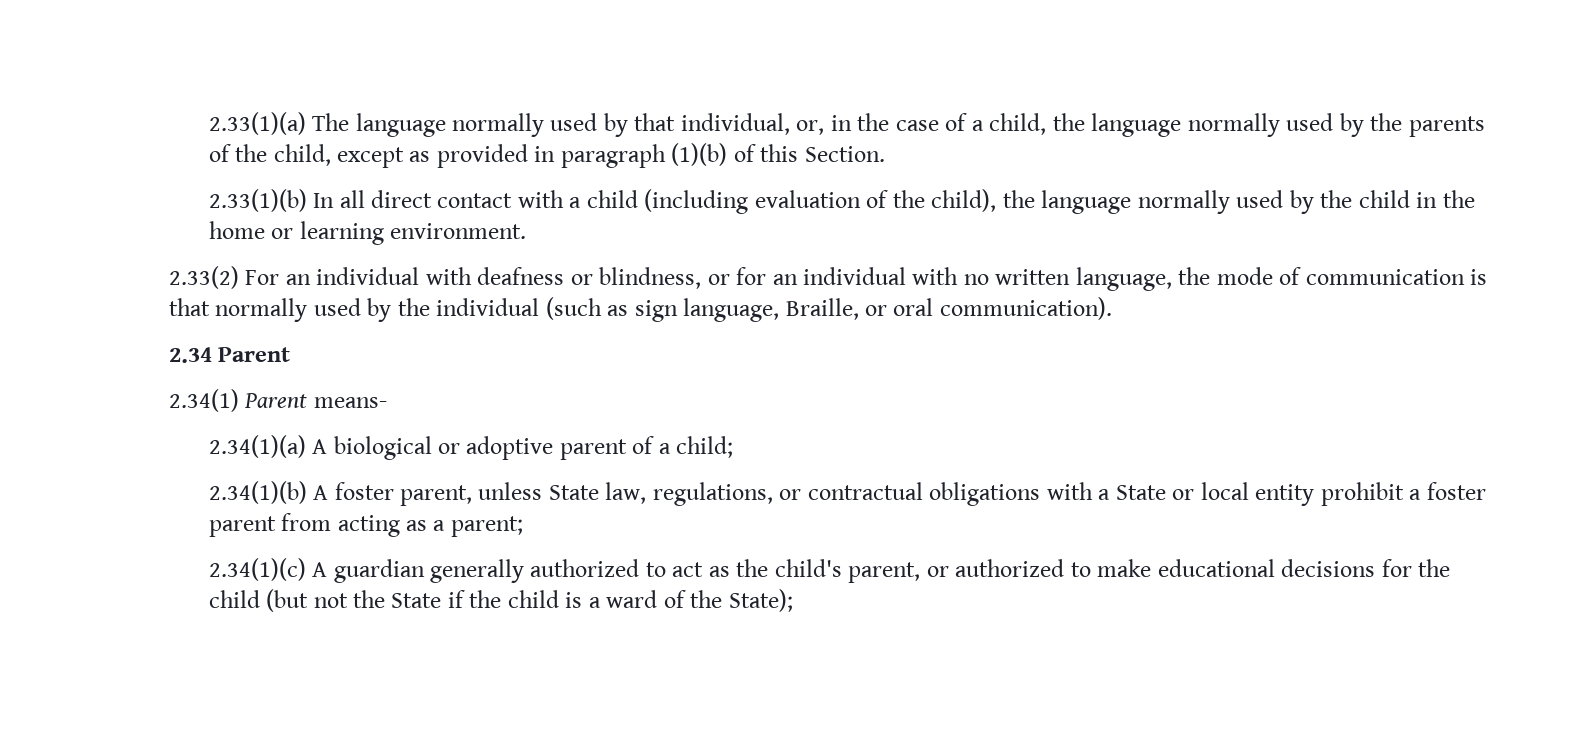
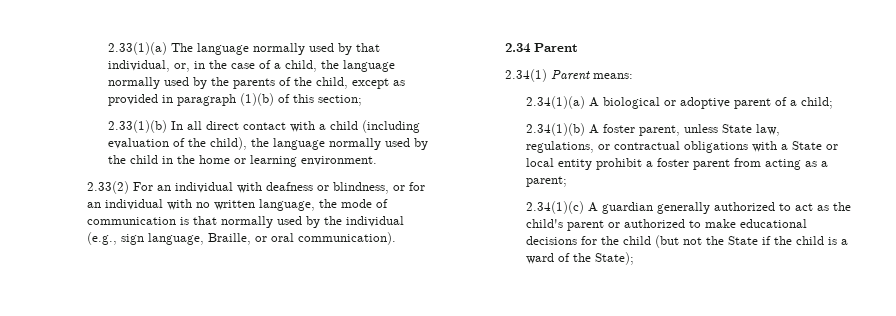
- 2.33(1)(a) The language normally used by that individual, or, in the case of a child, the language normally used by the parents of the child, except as provided in paragraph (1)(b) of this Section.
+ 2.33(1)(a) The language normally used by that individual, or, in the case of a child, the language normally used by the parents of the child, except as provided in paragraph (1)(b) of this section;
- 2.33(2) For an individual with deafness or blindness, or for an individual with no written language, the mode of communication is that normally used by the individual (such as sign language, Braille, or oral communication).
+ 2.33(2) For an individual with deafness or blindness, or for an individual with no written language, the mode of communication is that normally used by the individual (e.g., sign language, Braille, or oral communication).
- 2.34(1) Parent means-
+ 2.34(1) Parent means:
- 2.34(1)(c) A guardian generally authorized to act as the child's parent, or authorized to make educational decisions for the child (but not the State if the child is a ward of the State);
+ 2.34(1)(c) A guardian generally authorized to act as the child's parent or authorized to make educational decisions for the child (but not the State if the child is a ward of the State);

